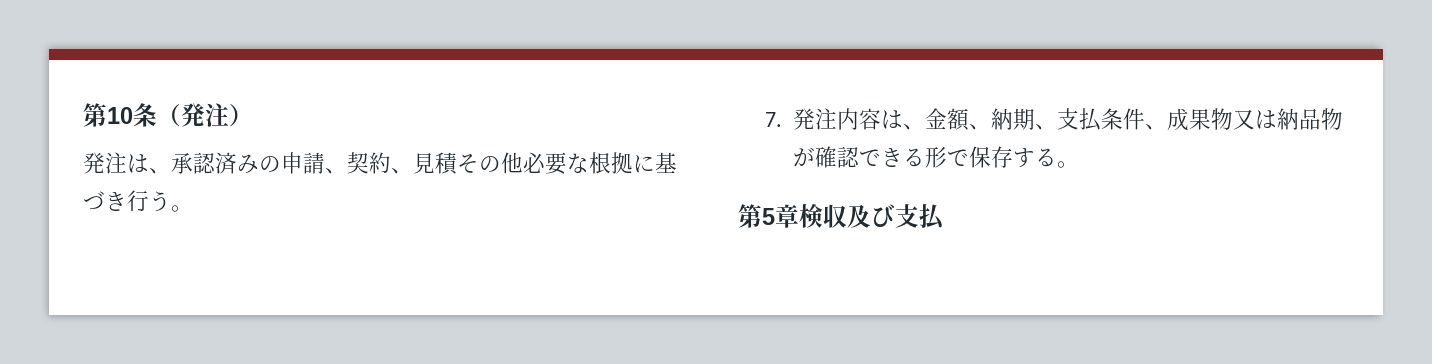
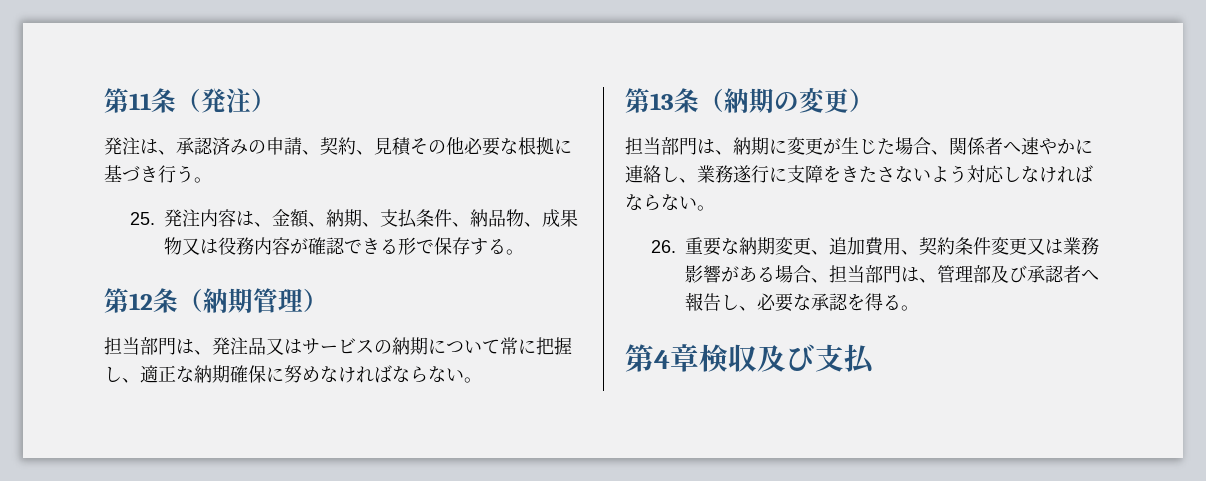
- 第10条（発注）
+ 第11条（発注）
- 7.発注内容は、金額、納期、支払条件、成果物又は納品物が確認できる形で保存する。
+ 25.発注内容は、金額、納期、支払条件、納品物、成果物又は役務内容が確認できる形で保存する。
- 第5章検収及び支払
+ 第12条（納期管理）
+ 担当部門は、発注品又はサービスの納期について常に把握し、適正な納期確保に努めなければならない。
+ 第13条（納期の変更）
+ 担当部門は、納期に変更が生じた場合、関係者へ速やかに連絡し、業務遂行に支障をきたさないよう対応しなければならない。
+ 26.重要な納期変更、追加費用、契約条件変更又は業務影響がある場合、担当部門は、管理部及び承認者へ報告し、必要な承認を得る。
+ 第4章検収及び支払

